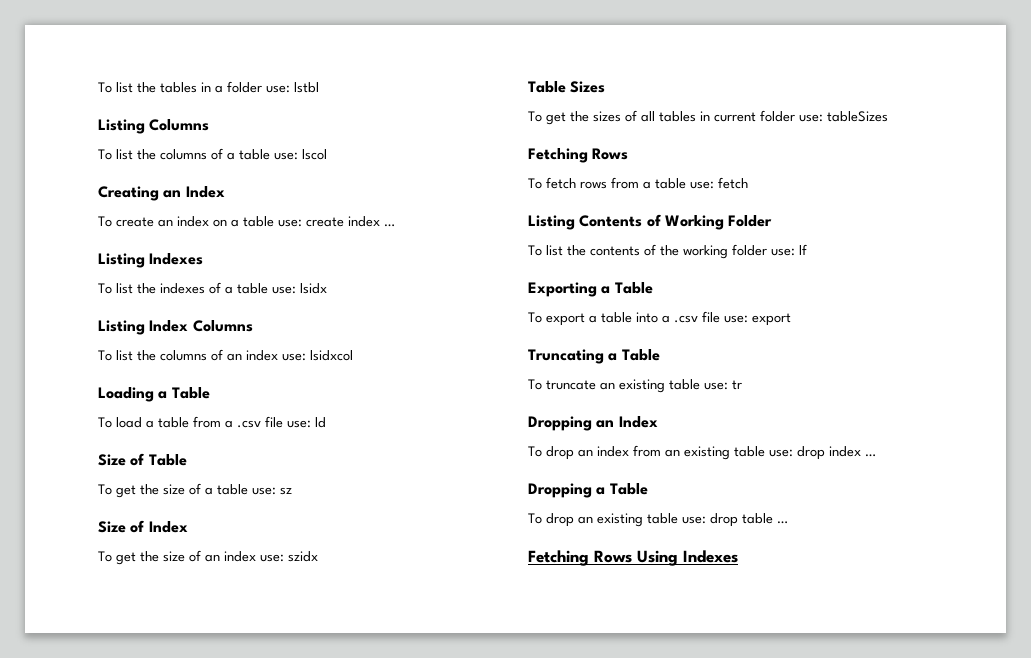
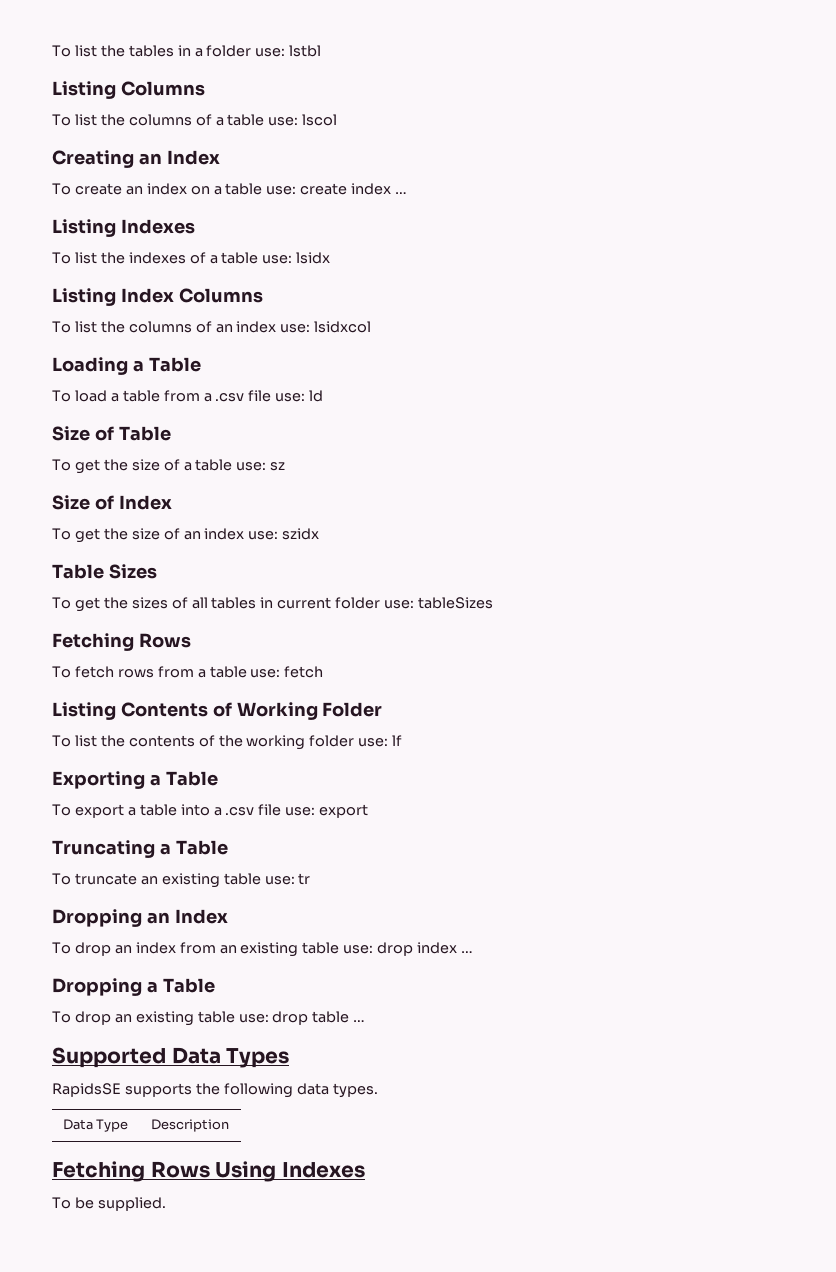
+ Supported Data Types
+ RapidsSE supports the following data types.
+ Data Type | Description
+ To be supplied.

